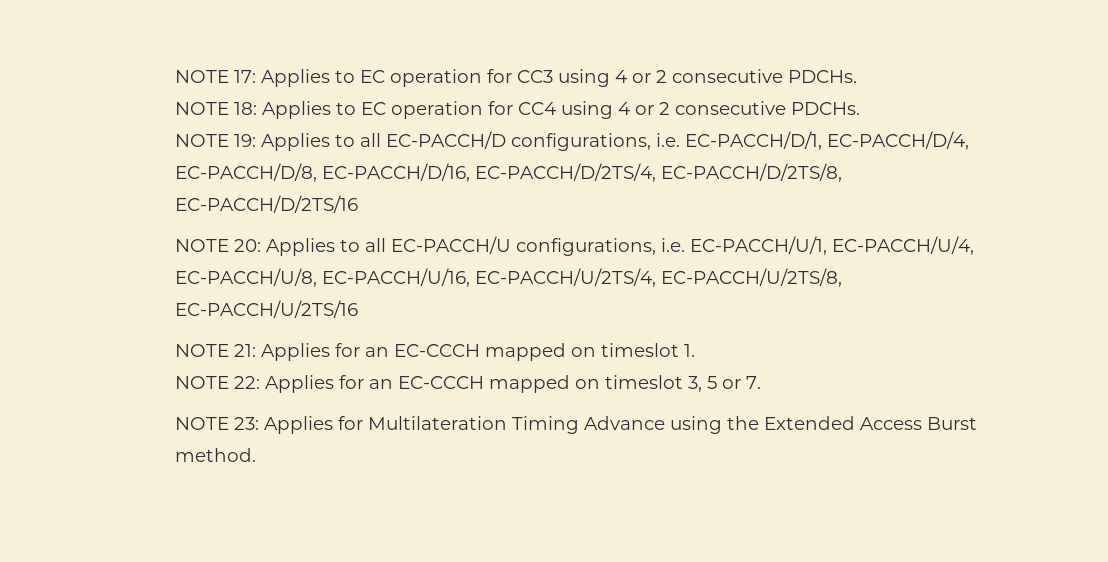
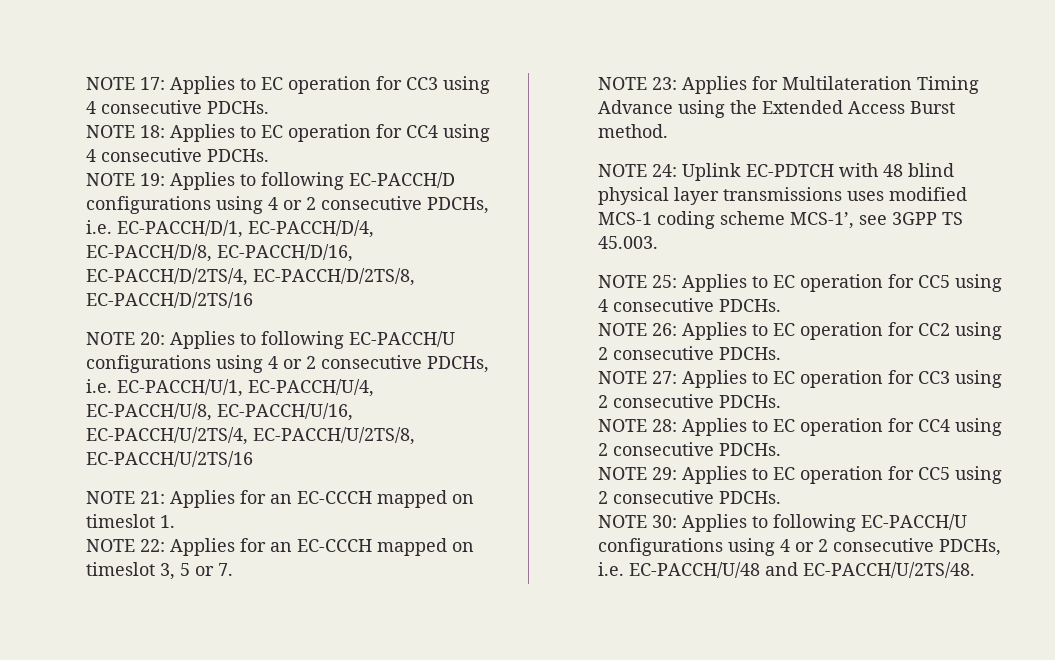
- NOTE 17: Applies to EC operation for CC3 using 4 or 2 consecutive PDCHs.
+ NOTE 17: Applies to EC operation for CC3 using 4 consecutive PDCHs.
- NOTE 18: Applies to EC operation for CC4 using 4 or 2 consecutive PDCHs.
+ NOTE 18: Applies to EC operation for CC4 using 4 consecutive PDCHs.
- NOTE 19: Applies to all EC-PACCH/D configurations, i.e. EC-PACCH/D/1, EC-PACCH/D/4, EC-PACCH/D/8, EC-PACCH/D/16, EC-PACCH/D/2TS/4, EC-PACCH/D/2TS/8, EC-PACCH/D/2TS/16
+ NOTE 19: Applies to following EC-PACCH/D configurations using 4 or 2 consecutive PDCHs, i.e. EC-PACCH/D/1, EC-PACCH/D/4, EC-PACCH/D/8, EC-PACCH/D/16, EC-PACCH/D/2TS/4, EC-PACCH/D/2TS/8, EC-PACCH/D/2TS/16
- NOTE 20: Applies to all EC-PACCH/U configurations, i.e. EC-PACCH/U/1, EC-PACCH/U/4, EC-PACCH/U/8, EC-PACCH/U/16, EC-PACCH/U/2TS/4, EC-PACCH/U/2TS/8, EC-PACCH/U/2TS/16
+ NOTE 20: Applies to following EC-PACCH/U configurations using 4 or 2 consecutive PDCHs, i.e. EC-PACCH/U/1, EC-PACCH/U/4, EC-PACCH/U/8, EC-PACCH/U/16, EC-PACCH/U/2TS/4, EC-PACCH/U/2TS/8, EC-PACCH/U/2TS/16
+ NOTE 24: Uplink EC-PDTCH with 48 blind physical layer transmissions uses modified MCS-1 coding scheme MCS-1’, see 3GPP TS 45.003.
+ NOTE 25: Applies to EC operation for CC5 using 4 consecutive PDCHs.
+ NOTE 26: Applies to EC operation for CC2 using 2 consecutive PDCHs.
+ NOTE 27: Applies to EC operation for CC3 using 2 consecutive PDCHs.
+ NOTE 28: Applies to EC operation for CC4 using 2 consecutive PDCHs.
+ NOTE 29: Applies to EC operation for CC5 using 2 consecutive PDCHs.
+ NOTE 30: Applies to following EC-PACCH/U configurations using 4 or 2 consecutive PDCHs, i.e. EC-PACCH/U/48 and EC-PACCH/U/2TS/48.

